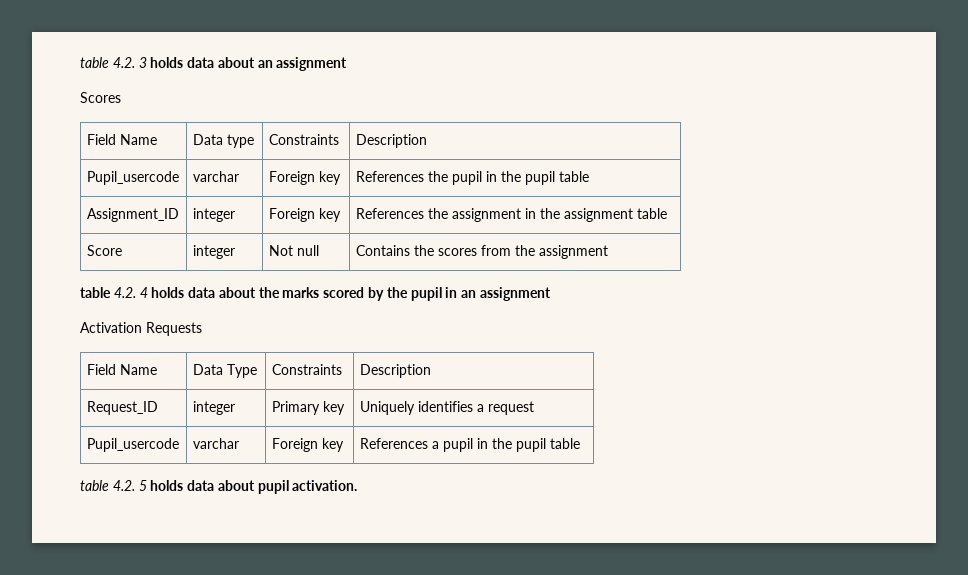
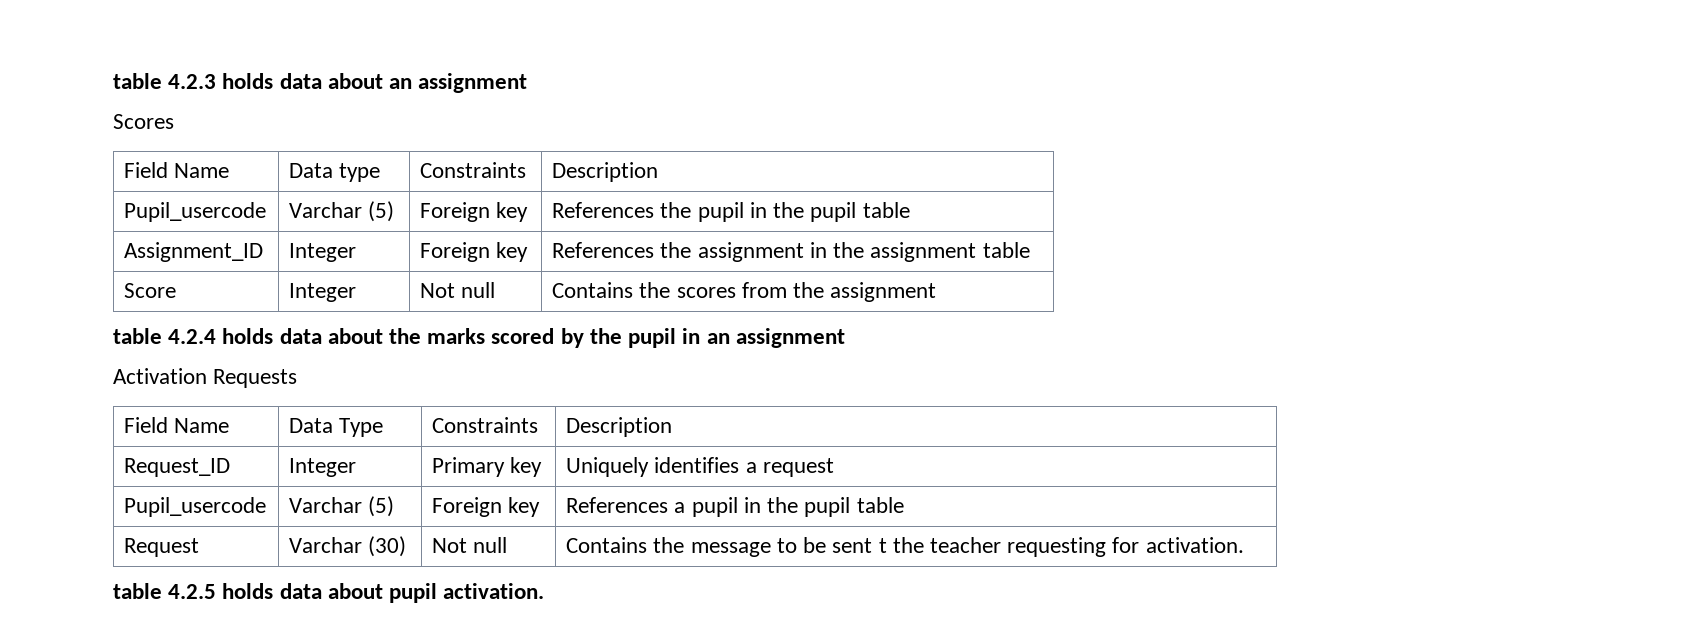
- table 4.2. 3 holds data about an assignment
+ table 4.2.3 holds data about an assignment
- Pupil_usercode | varchar | Foreign key | References the pupil in the pupil table
+ Pupil_usercode | Varchar (5) | Foreign key | References the pupil in the pupil table
- Assignment_ID | integer | Foreign key | References the assignment in the assignment table
+ Assignment_ID | Integer | Foreign key | References the assignment in the assignment table
- Score | integer | Not null | Contains the scores from the assignment
+ Score | Integer | Not null | Contains the scores from the assignment
- table 4.2. 4 holds data about the marks scored by the pupil in an assignment
+ table 4.2.4 holds data about the marks scored by the pupil in an assignment
- Request_ID | integer | Primary key | Uniquely identifies a request
+ Request_ID | Integer | Primary key | Uniquely identifies a request
- Pupil_usercode | varchar | Foreign key | References a pupil in the pupil table
+ Pupil_usercode | Varchar (5) | Foreign key | References a pupil in the pupil table
- table 4.2. 5 holds data about pupil activation.
+ Request | Varchar (30) | Not null | Contains the message to be sent t the teacher requesting for activation.
+ table 4.2.5 holds data about pupil activation.

